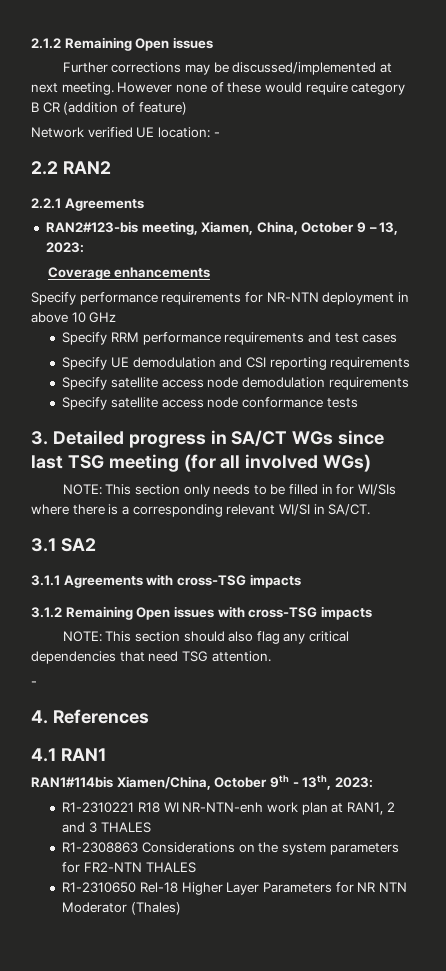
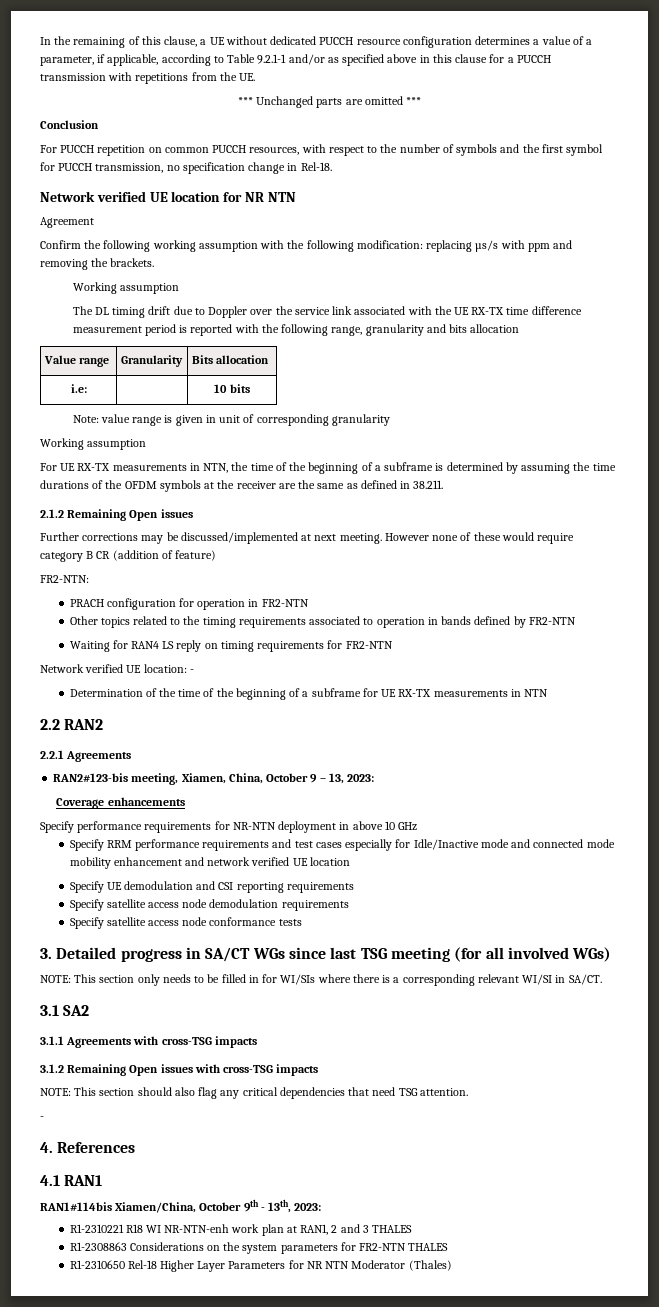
+ In the remaining of this clause, a UE without dedicated PUCCH resource configuration determines a value of a parameter, if applicable, according to Table 9.2.1-1 and/or as specified above in this clause for a PUCCH transmission with repetitions from the UE.
+ *** Unchanged parts are omitted ***
+ Conclusion
+ For PUCCH repetition on common PUCCH resources, with respect to the number of symbols and the first symbol for PUCCH transmission, no specification change in Rel-18.
+ Network verified UE location for NR NTN
+ Agreement
+ Confirm the following working assumption with the following modification: replacing µs/s with ppm and removing the brackets.
+ Working assumption
+ The DL timing drift due to Doppler over the service link associated with the UE RX-TX time difference measurement period is reported with the following range, granularity and bits allocation
+ Value range | Granularity | Bits allocation
+ i.e: | | 10 bits
+ Note: value range is given in unit of corresponding granularity
+ Working assumption
+ For UE RX-TX measurements in NTN, the time of the beginning of a subframe is determined by assuming the time durations of the OFDM symbols at the receiver are the same as defined in 38.211.
+ FR2-NTN:
+ PRACH configuration for operation in FR2-NTN
+ Other topics related to the timing requirements associated to operation in bands defined by FR2-NTN
+ Waiting for RAN4 LS reply on timing requirements for FR2-NTN
+ Determination of the time of the beginning of a subframe for UE RX-TX measurements in NTN
- Specify RRM performance requirements and test cases
+ Specify RRM performance requirements and test cases especially for Idle/Inactive mode and connected mode mobility enhancement and network verified UE location

